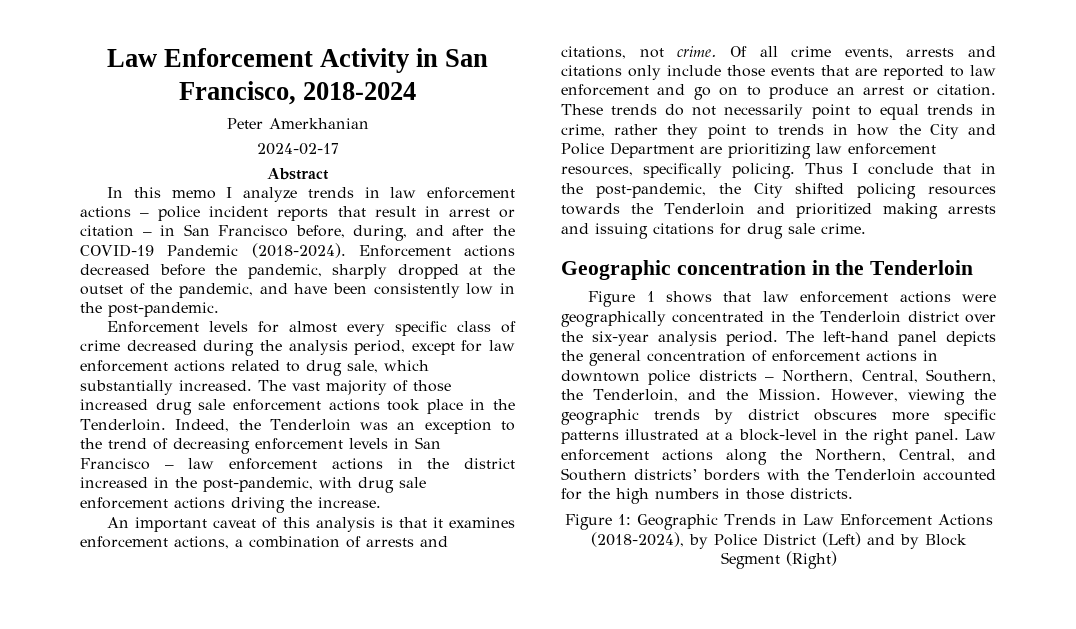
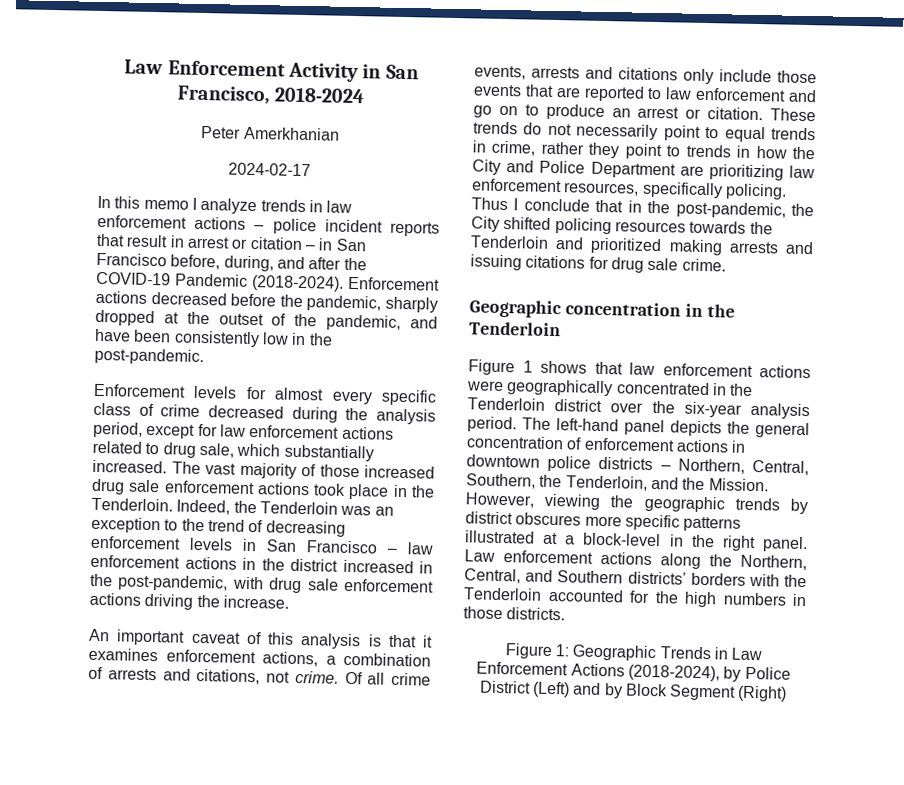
- Abstract

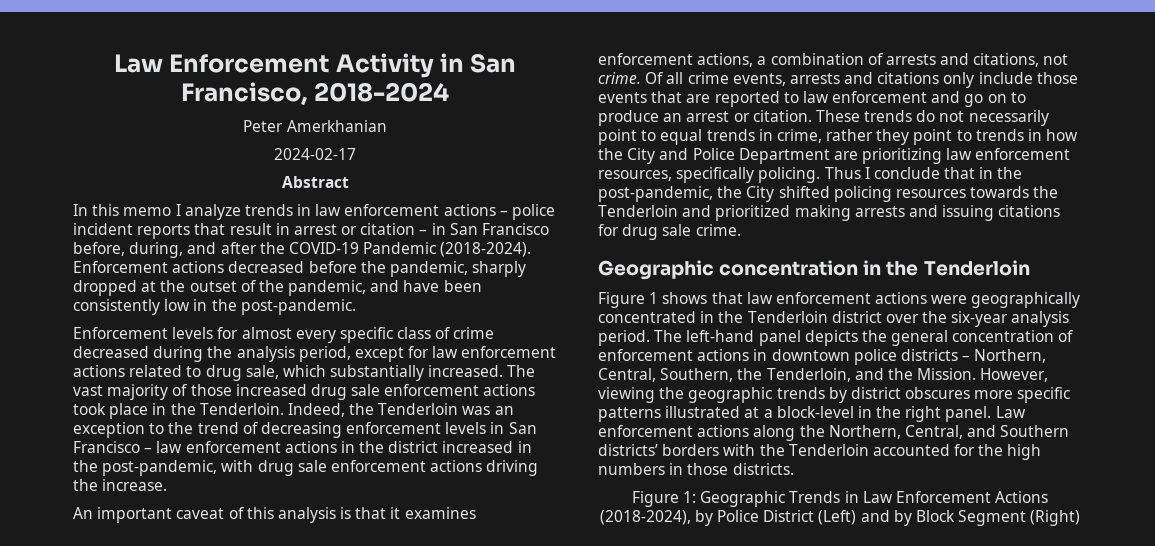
+ Abstract

